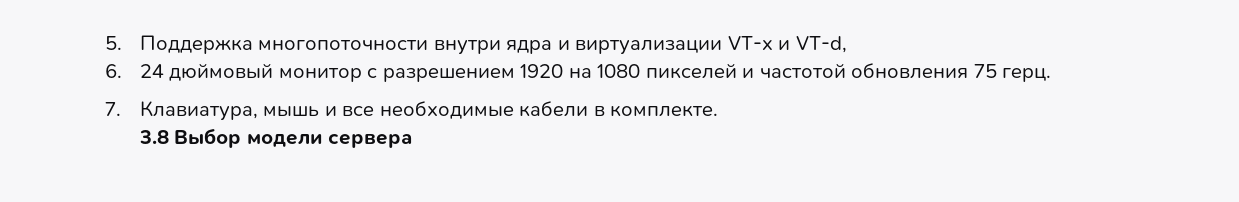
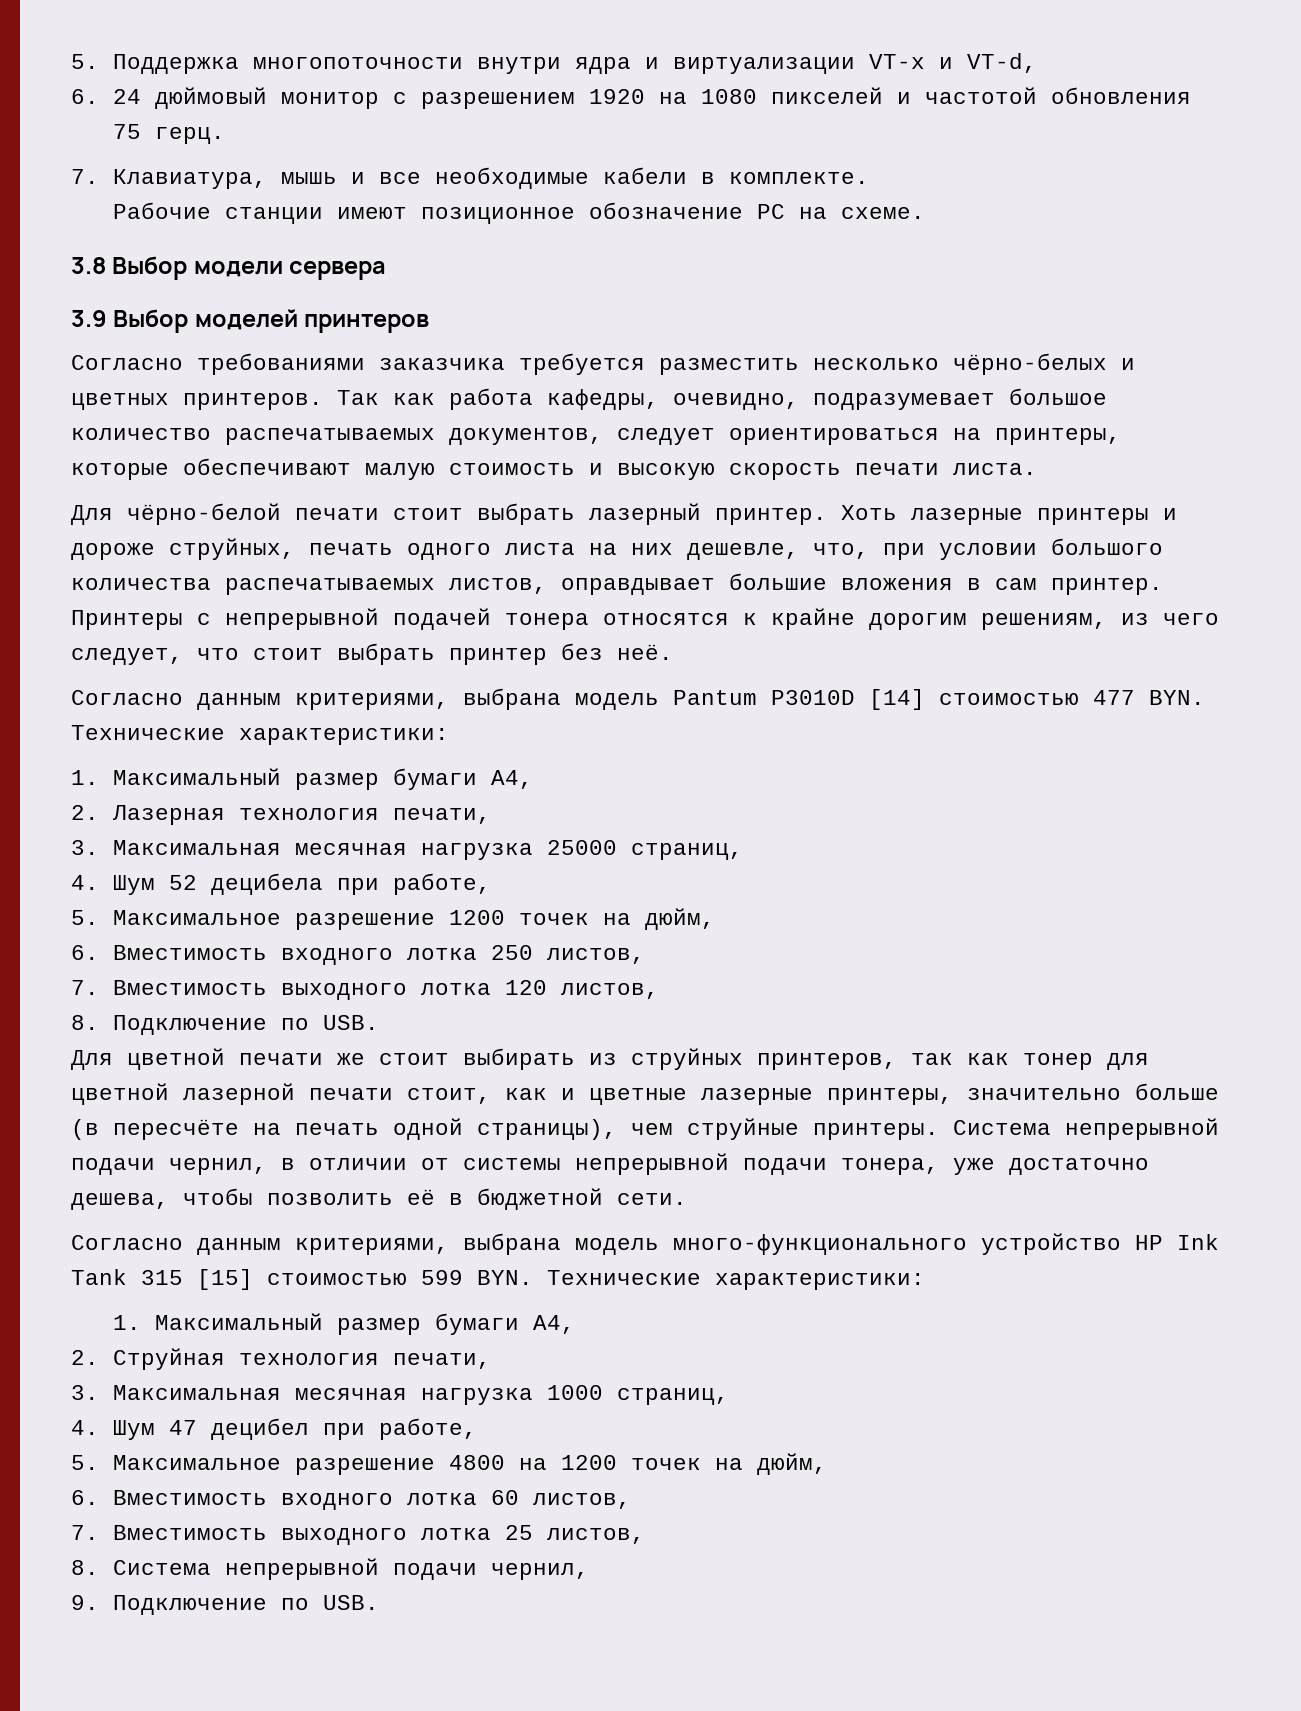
+ Рабочие станции имеют позиционное обозначение PC на схеме.
  3.8 Выбор модели сервера
+ 3.9 Выбор моделей принтеров
+ Согласно требованиями заказчика требуется разместить несколько чёрно-белых и цветных принтеров. Так как работа кафедры, очевидно, подразумевает большое количество распечатываемых документов, следует ориентироваться на принтеры, которые обеспечивают малую стоимость и высокую скорость печати листа.
+ Для чёрно-белой печати стоит выбрать лазерный принтер. Хоть лазерные принтеры и дороже струйных, печать одного листа на них дешевле, что, при условии большого количества распечатываемых листов, оправдывает большие вложения в сам принтер. Принтеры с непрерывной подачей тонера относятся к крайне дорогим решениям, из чего следует, что стоит выбрать принтер без неё.
+ Согласно данным критериями, выбрана модель Pantum P3010D [14] стоимостью 477 BYN. Технические характеристики:
+ 1. Максимальный размер бумаги А4,
+ 2. Лазерная технология печати,
+ 3. Максимальная месячная нагрузка 25000 страниц,
+ 4. Шум 52 децибела при работе,
+ 5. Максимальное разрешение 1200 точек на дюйм,
+ 6. Вместимость входного лотка 250 листов,
+ 7. Вместимость выходного лотка 120 листов,
+ 8. Подключение по USB.
+ Для цветной печати же стоит выбирать из струйных принтеров, так как тонер для цветной лазерной печати стоит, как и цветные лазерные принтеры, значительно больше (в пересчёте на печать одной страницы), чем струйные принтеры. Система непрерывной подачи чернил, в отличии от системы непрерывной подачи тонера, уже достаточно дешева, чтобы позволить её в бюджетной сети.
+ Согласно данным критериями, выбрана модель много-функционального устройство HP Ink Tank 315 [15] стоимостью 599 BYN. Технические характеристики:
+ 1. Максимальный размер бумаги А4,
+ 2. Струйная технология печати,
+ 3. Максимальная месячная нагрузка 1000 страниц,
+ 4. Шум 47 децибел при работе,
+ 5. Максимальное разрешение 4800 на 1200 точек на дюйм,
+ 6. Вместимость входного лотка 60 листов,
+ 7. Вместимость выходного лотка 25 листов,
+ 8. Система непрерывной подачи чернил,
+ 9. Подключение по USB.

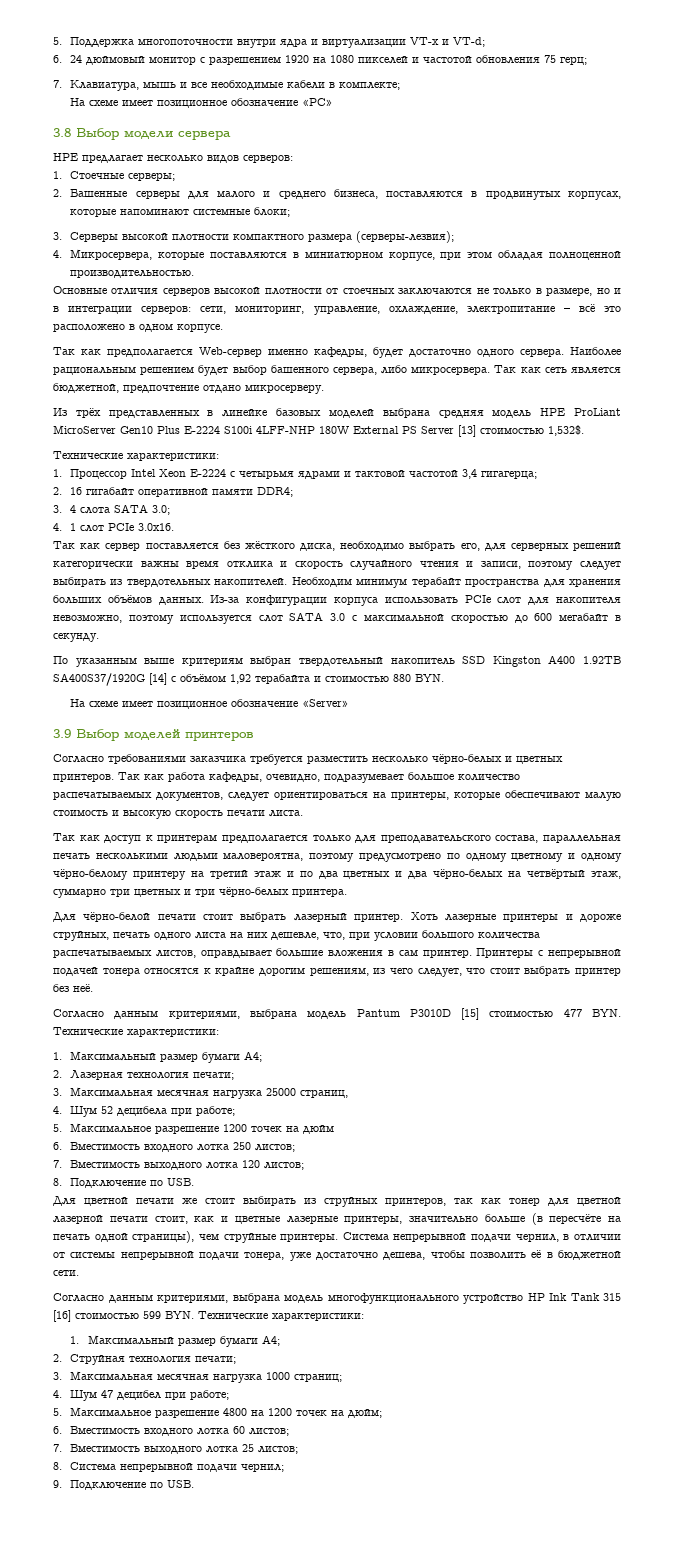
- 5. Поддержка многопоточности внутри ядра и виртуализации VT-x и VT-d,
+ 5. Поддержка многопоточности внутри ядра и виртуализации VT-x и VT-d;
- 6. 24 дюймовый монитор с разрешением 1920 на 1080 пикселей и частотой обновления 75 герц.
+ 6. 24 дюймовый монитор с разрешением 1920 на 1080 пикселей и частотой обновления 75 герц;
- 7. Клавиатура, мышь и все необходимые кабели в комплекте.
- Рабочие станции имеют позиционное обозначение PC на схеме.
+ 7. Клавиатура, мышь и все необходимые кабели в комплекте;
+ На схеме имеет позиционное обозначение «PC»
  3.8 Выбор модели сервера
+ HPE предлагает несколько видов серверов:
+ 1. Стоечные серверы;
+ 2. Башенные серверы для малого и среднего бизнеса, поставляются в продвинутых корпусах, которые напоминают системные блоки;
+ 3. Серверы высокой плотности компактного размера (серверы-лезвия);
+ 4. Микросервера, которые поставляются в миниатюрном корпусе, при этом обладая полноценной производительностью.
+ Основные отличия серверов высокой плотности от стоечных заключаются не только в размере, но и в интеграции серверов: сети, мониторинг, управление, охлаждение, электропитание – всё это расположено в одном корпусе.
+ Так как предполагается Web-сервер именно кафедры, будет достаточно одного сервера. Наиболее рациональным решением будет выбор башенного сервера, либо микросервера. Так как сеть является бюджетной, предпочтение отдано микросерверу.
+ Из трёх представленных в линейке базовых моделей выбрана средняя модель HPE ProLiant MicroServer Gen10 Plus E-2224 S100i 4LFF-NHP 180W External PS Server [13] стоимостью 1,532$.
+ Технические характеристики:
+ 1. Процессор Intel Xeon E-2224 с четырьмя ядрами и тактовой частотой 3,4 гигагерца;
+ 2. 16 гигабайт оперативной памяти DDR4;
+ 3. 4 слота SATA 3.0;
+ 4. 1 слот PCIe 3.0x16.
+ Так как сервер поставляется без жёсткого диска, необходимо выбрать его, для серверных решений категорически важны время отклика и скорость случайного чтения и записи, поэтому следует выбирать из твердотельных накопителей. Необходим минимум терабайт пространства для хранения больших объёмов данных. Из-за конфигурации корпуса использовать PCIe слот для накопителя невозможно, поэтому используется слот SATA 3.0 с максимальной скоростью до 600 мегабайт в секунду.
+ По указанным выше критериям выбран твердотельный накопитель SSD Kingston A400 1.92TB SA400S37/1920G [14] с объёмом 1,92 терабайта и стоимостью 880 BYN.
+ На схеме имеет позиционное обозначение «Server»
+ Так как доступ к принтерам предполагается только для преподавательского состава, параллельная печать несколькими людьми маловероятна, поэтому предусмотрено по одному цветному и одному чёрно-белому принтеру на третий этаж и по два цветных и два чёрно-белых на четвёртый этаж, суммарно три цветных и три чёрно-белых принтера.
- Согласно данным критериями, выбрана модель Pantum P3010D [14] стоимостью 477 BYN. Технические характеристики:
- 1. Максимальный размер бумаги А4,
+ Согласно данным критериями, выбрана модель Pantum P3010D [15] стоимостью 477 BYN. Технические характеристики:
+ 1. Максимальный размер бумаги А4;
- 2. Лазерная технология печати,
+ 2. Лазерная технология печати;
- 4. Шум 52 децибела при работе,
+ 4. Шум 52 децибела при работе;
- 5. Максимальное разрешение 1200 точек на дюйм,
+ 5. Максимальное разрешение 1200 точек на дюйм
- 6. Вместимость входного лотка 250 листов,
+ 6. Вместимость входного лотка 250 листов;
- 7. Вместимость выходного лотка 120 листов,
+ 7. Вместимость выходного лотка 120 листов;
- Согласно данным критериями, выбрана модель много-функционального устройство HP Ink Tank 315 [15] стоимостью 599 BYN. Технические характеристики:
- 1. Максимальный размер бумаги А4,
+ Согласно данным критериями, выбрана модель многофункционального устройство HP Ink Tank 315 [16] стоимостью 599 BYN. Технические характеристики:
+ 1. Максимальный размер бумаги А4;
- 2. Струйная технология печати,
+ 2. Струйная технология печати;
- 3. Максимальная месячная нагрузка 1000 страниц,
+ 3. Максимальная месячная нагрузка 1000 страниц;
- 4. Шум 47 децибел при работе,
+ 4. Шум 47 децибел при работе;
- 5. Максимальное разрешение 4800 на 1200 точек на дюйм,
+ 5. Максимальное разрешение 4800 на 1200 точек на дюйм;
- 6. Вместимость входного лотка 60 листов,
+ 6. Вместимость входного лотка 60 листов;
- 7. Вместимость выходного лотка 25 листов,
+ 7. Вместимость выходного лотка 25 листов;
- 8. Система непрерывной подачи чернил,
+ 8. Система непрерывной подачи чернил;

